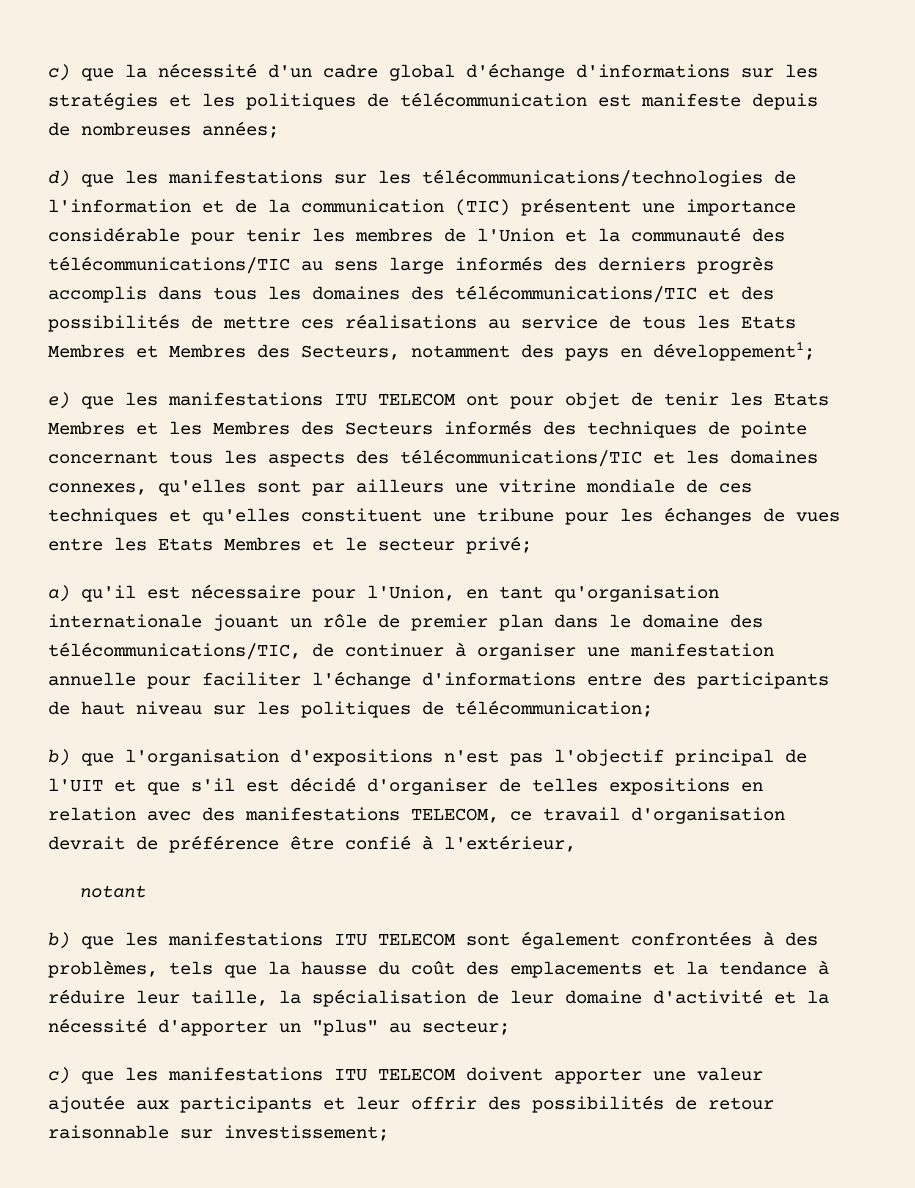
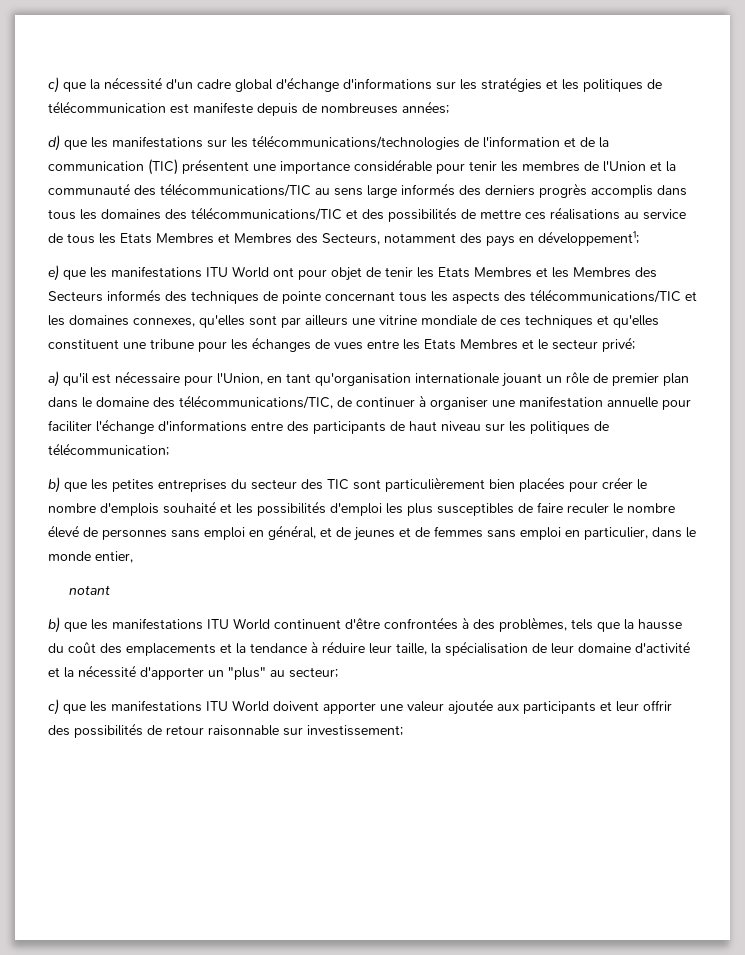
- e) que les manifestations ITU TELECOM ont pour objet de tenir les Etats Membres et les Membres des Secteurs informés des techniques de pointe concernant tous les aspects des télécommunications/TIC et les domaines connexes, qu'elles sont par ailleurs une vitrine mondiale de ces techniques et qu'elles constituent une tribune pour les échanges de vues entre les Etats Membres et le secteur privé;
+ e) que les manifestations ITU World ont pour objet de tenir les Etats Membres et les Membres des Secteurs informés des techniques de pointe concernant tous les aspects des télécommunications/TIC et les domaines connexes, qu'elles sont par ailleurs une vitrine mondiale de ces techniques et qu'elles constituent une tribune pour les échanges de vues entre les Etats Membres et le secteur privé;
- b) que l'organisation d'expositions n'est pas l'objectif principal de l'UIT et que s'il est décidé d'organiser de telles expositions en relation avec des manifestations TELECOM, ce travail d'organisation devrait de préférence être confié à l'extérieur,
+ b) que les petites entreprises du secteur des TIC sont particulièrement bien placées pour créer le nombre d'emplois souhaité et les possibilités d'emploi les plus susceptibles de faire reculer le nombre élevé de personnes sans emploi en général, et de jeunes et de femmes sans emploi en particulier, dans le monde entier,
- b) que les manifestations ITU TELECOM sont également confrontées à des problèmes, tels que la hausse du coût des emplacements et la tendance à réduire leur taille, la spécialisation de leur domaine d'activité et la nécessité d'apporter un "plus" au secteur;
+ b) que les manifestations ITU World continuent d'être confrontées à des problèmes, tels que la hausse du coût des emplacements et la tendance à réduire leur taille, la spécialisation de leur domaine d'activité et la nécessité d'apporter un "plus" au secteur;
- c) que les manifestations ITU TELECOM doivent apporter une valeur ajoutée aux participants et leur offrir des possibilités de retour raisonnable sur investissement;
+ c) que les manifestations ITU World doivent apporter une valeur ajoutée aux participants et leur offrir des possibilités de retour raisonnable sur investissement;

